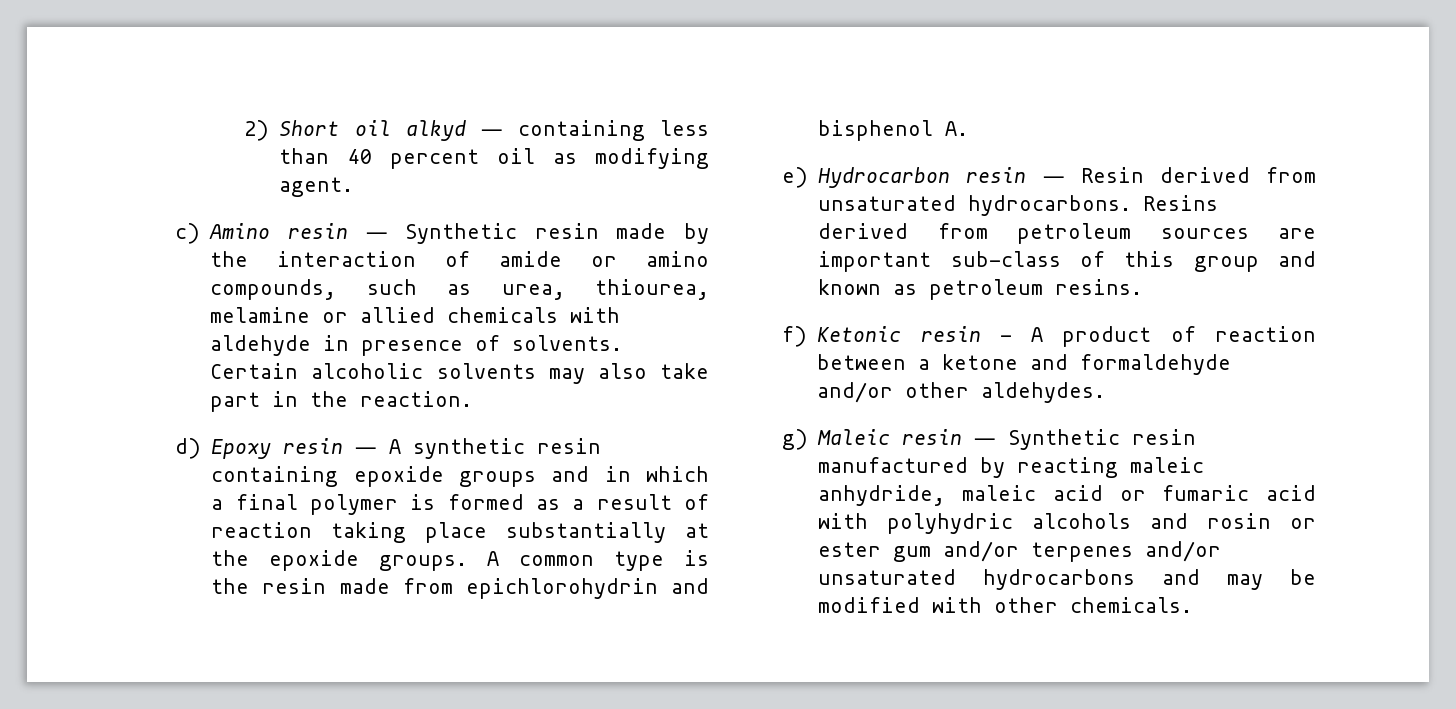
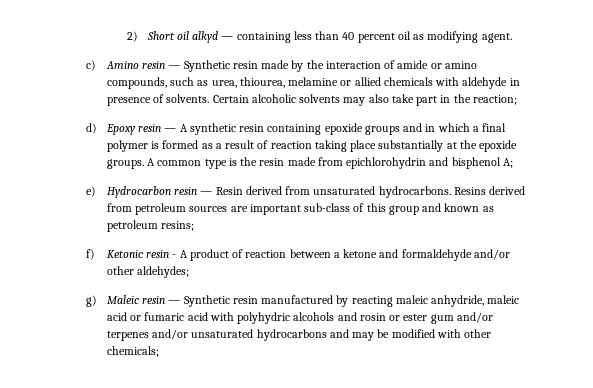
- Certain alcoholic solvents may also take part in the reaction.
+ Certain alcoholic solvents may also take part in the reaction;
- A common type is the resin made from epichlorohydrin and bisphenol A.
+ A common type is the resin made from epichlorohydrin and bisphenol A;
- Resins derived from petroleum sources are important sub-class of this group and known as petroleum resins.
+ Resins derived from petroleum sources are important sub-class of this group and known as petroleum resins;
- f) Ketonic resin - A product of reaction between a ketone and formaldehyde and/or other aldehydes.
+ f) Ketonic resin - A product of reaction between a ketone and formaldehyde and/or other aldehydes;
- g) Maleic resin ― Synthetic resin manufactured by reacting maleic anhydride, maleic acid or fumaric acid with polyhydric alcohols and rosin or ester gum and/or terpenes and/or unsaturated hydrocarbons and may be modified with other chemicals.
+ g) Maleic resin ― Synthetic resin manufactured by reacting maleic anhydride, maleic acid or fumaric acid with polyhydric alcohols and rosin or ester gum and/or terpenes and/or unsaturated hydrocarbons and may be modified with other chemicals;

